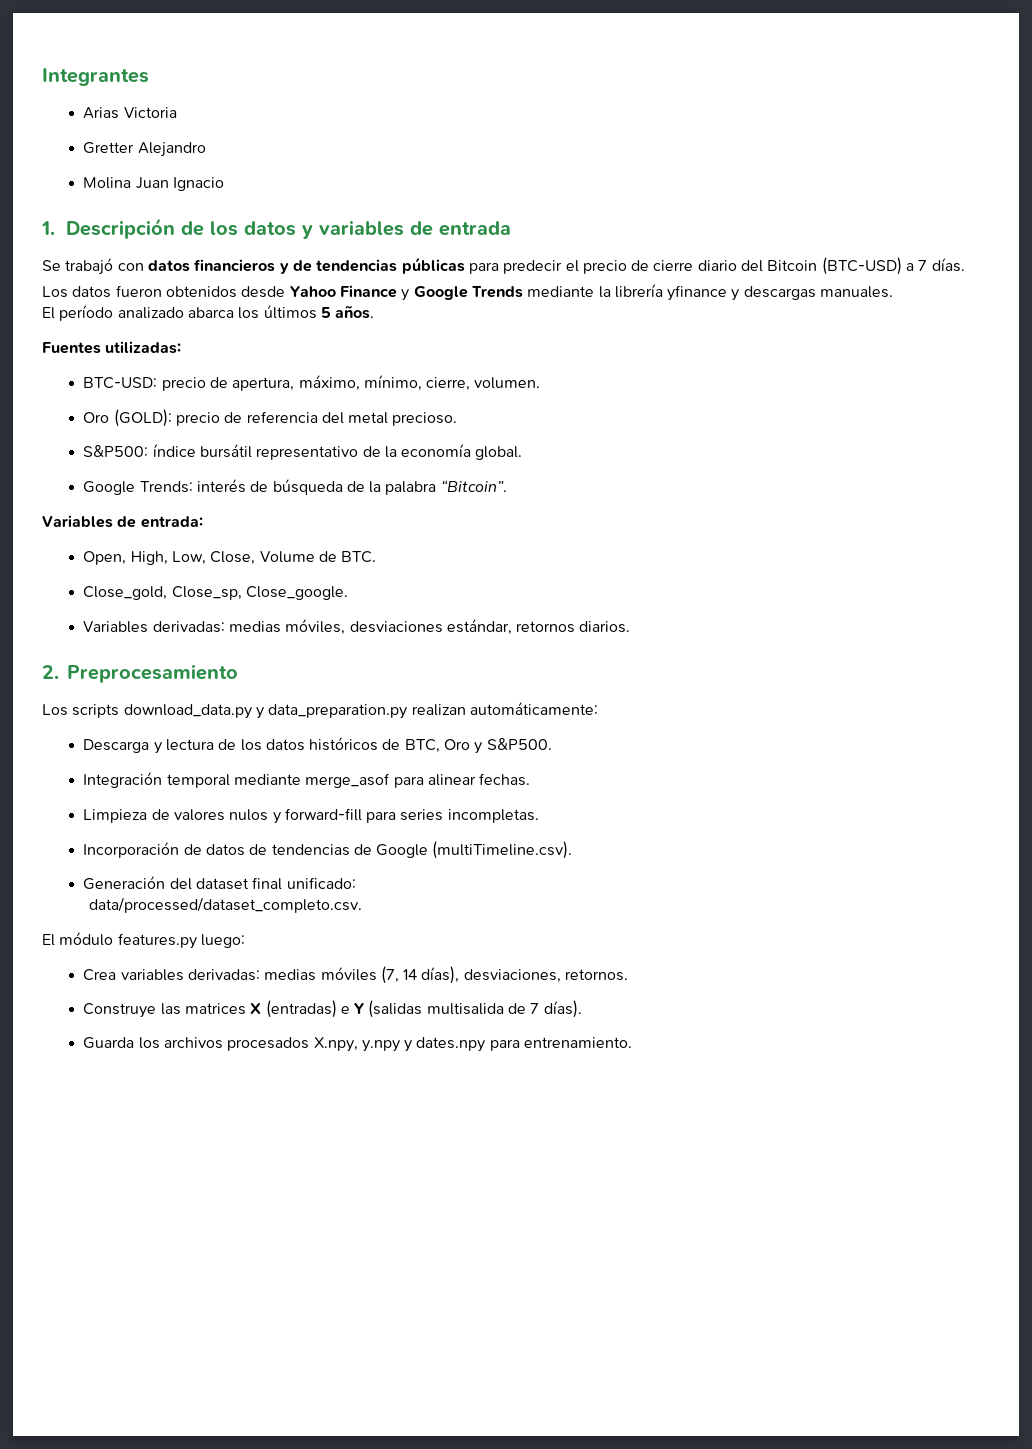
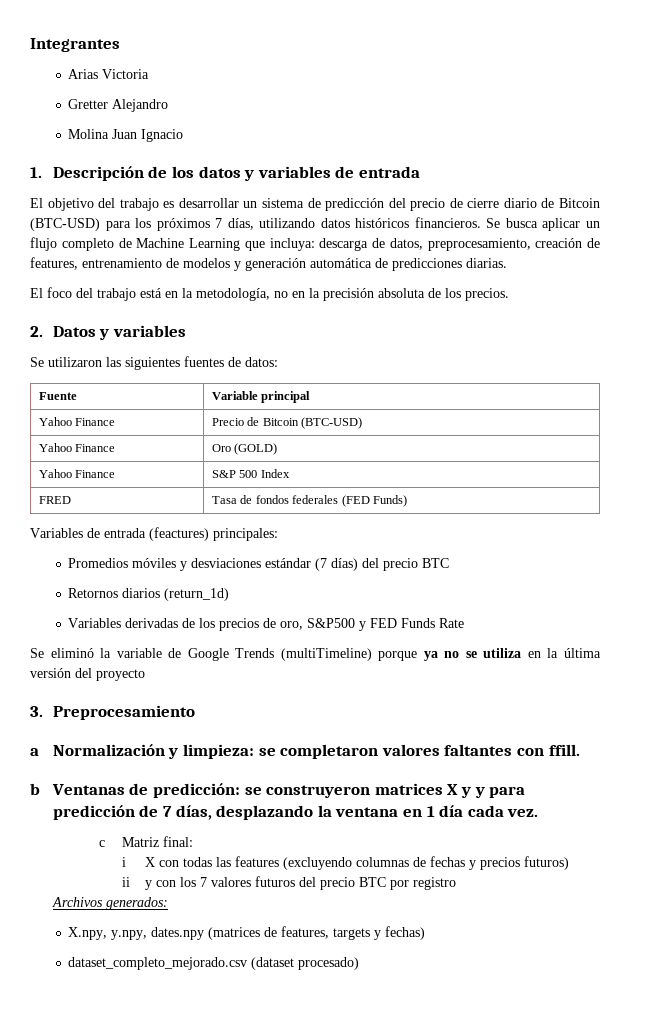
- Se trabajó con datos financieros y de tendencias públicas para predecir el precio de cierre diario del Bitcoin (BTC-USD) a 7 días.
- Los datos fueron obtenidos desde Yahoo Finance y Google Trends mediante la librería yfinance y descargas manuales.
- El período analizado abarca los últimos 5 años.
- Fuentes utilizadas:
- BTC-USD: precio de apertura, máximo, mínimo, cierre, volumen.
- Oro (GOLD): precio de referencia del metal precioso.
- S&P500: índice bursátil representativo de la economía global.
- Google Trends: interés de búsqueda de la palabra “Bitcoin”.
- Variables de entrada:
- Open, High, Low, Close, Volume de BTC.
- Close_gold, Close_sp, Close_google.
- Variables derivadas: medias móviles, desviaciones estándar, retornos diarios.
- 2. Preprocesamiento
- Los scripts download_data.py y data_preparation.py realizan automáticamente:
- Descarga y lectura de los datos históricos de BTC, Oro y S&P500.
- Integración temporal mediante merge_asof para alinear fechas.
- Limpieza de valores nulos y forward-fill para series incompletas.
- Incorporación de datos de tendencias de Google (multiTimeline.csv).
- Generación del dataset final unificado:
- data/processed/dataset_completo.csv.
- El módulo features.py luego:
- Crea variables derivadas: medias móviles (7, 14 días), desviaciones, retornos.
- Construye las matrices X (entradas) e Y (salidas multisalida de 7 días).
- Guarda los archivos procesados X.npy, y.npy y dates.npy para entrenamiento.
+ El objetivo del trabajo es desarrollar un sistema de predicción del precio de cierre diario de Bitcoin (BTC-USD) para los próximos 7 días, utilizando datos históricos financieros. Se busca aplicar un flujo completo de Machine Learning que incluya: descarga de datos, preprocesamiento, creación de features, entrenamiento de modelos y generación automática de predicciones diarias.
+ El foco del trabajo está en la metodología, no en la precisión absoluta de los precios.
+ 2. Datos y variables
+ Se utilizaron las siguientes fuentes de datos:
+ Fuente | Variable principal
+ Yahoo Finance | Precio de Bitcoin (BTC-USD)
+ Yahoo Finance | Oro (GOLD)
+ Yahoo Finance | S&P 500 Index
+ FRED | Tasa de fondos federales (FED Funds)
+ Variables de entrada (feactures) principales:
+ Promedios móviles y desviaciones estándar (7 días) del precio BTC
+ Retornos diarios (return_1d)
+ Variables derivadas de los precios de oro, S&P500 y FED Funds Rate
+ Se eliminó la variable de Google Trends (multiTimeline) porque ya no se utiliza en la última versión del proyecto
+ 3. Preprocesamiento
+ a Normalización y limpieza: se completaron valores faltantes con ffill.
+ b Ventanas de predicción: se construyeron matrices X y y para predicción de 7 días, desplazando la ventana en 1 día cada vez.
+ c Matriz final:
+ i X con todas las features (excluyendo columnas de fechas y precios futuros)
+ ii y con los 7 valores futuros del precio BTC por registro
+ Archivos generados:
+ X.npy, y.npy, dates.npy (matrices de features, targets y fechas)
+ dataset_completo_mejorado.csv (dataset procesado)

